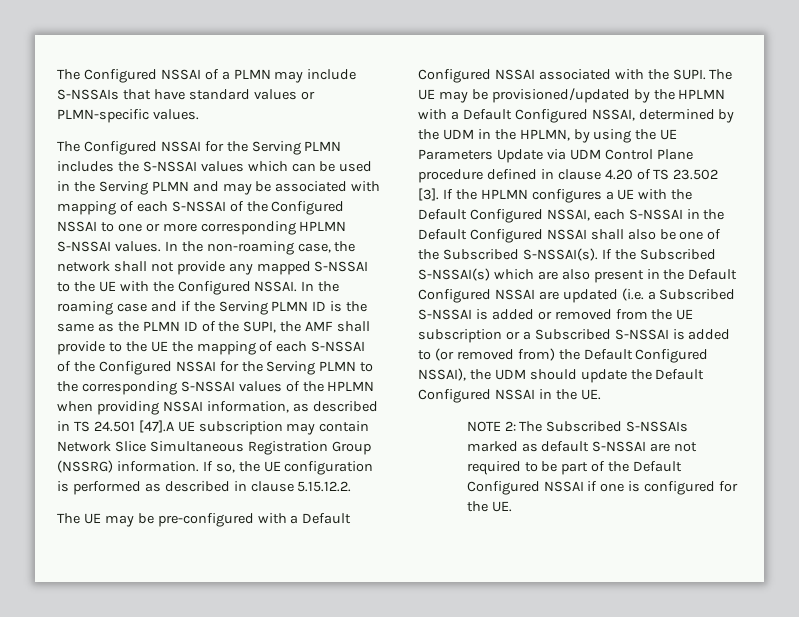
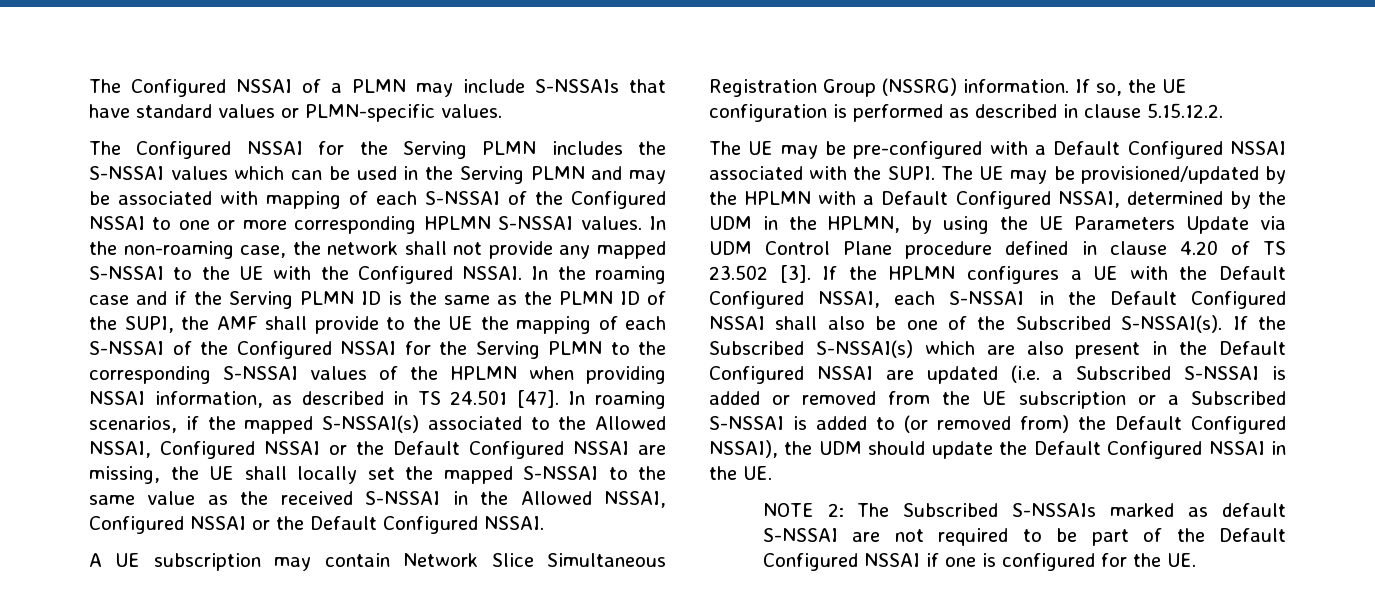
- In the roaming case and if the Serving PLMN ID is the same as the PLMN ID of the SUPI, the AMF shall provide to the UE the mapping of each S-NSSAI of the Configured NSSAI for the Serving PLMN to the corresponding S-NSSAI values of the HPLMN when providing NSSAI information, as described in TS 24.501 [47].A UE subscription may contain Network Slice Simultaneous Registration Group (NSSRG) information.
+ In the roaming case and if the Serving PLMN ID is the same as the PLMN ID of the SUPI, the AMF shall provide to the UE the mapping of each S-NSSAI of the Configured NSSAI for the Serving PLMN to the corresponding S-NSSAI values of the HPLMN when providing NSSAI information, as described in TS 24.501 [47]. In roaming scenarios, if the mapped S-NSSAI(s) associated to the Allowed NSSAI, Configured NSSAI or the Default Configured NSSAI are missing, the UE shall locally set the mapped S-NSSAI to the same value as the received S-NSSAI in the Allowed NSSAI, Configured NSSAI or the Default Configured NSSAI.
+ A UE subscription may contain Network Slice Simultaneous Registration Group (NSSRG) information.

